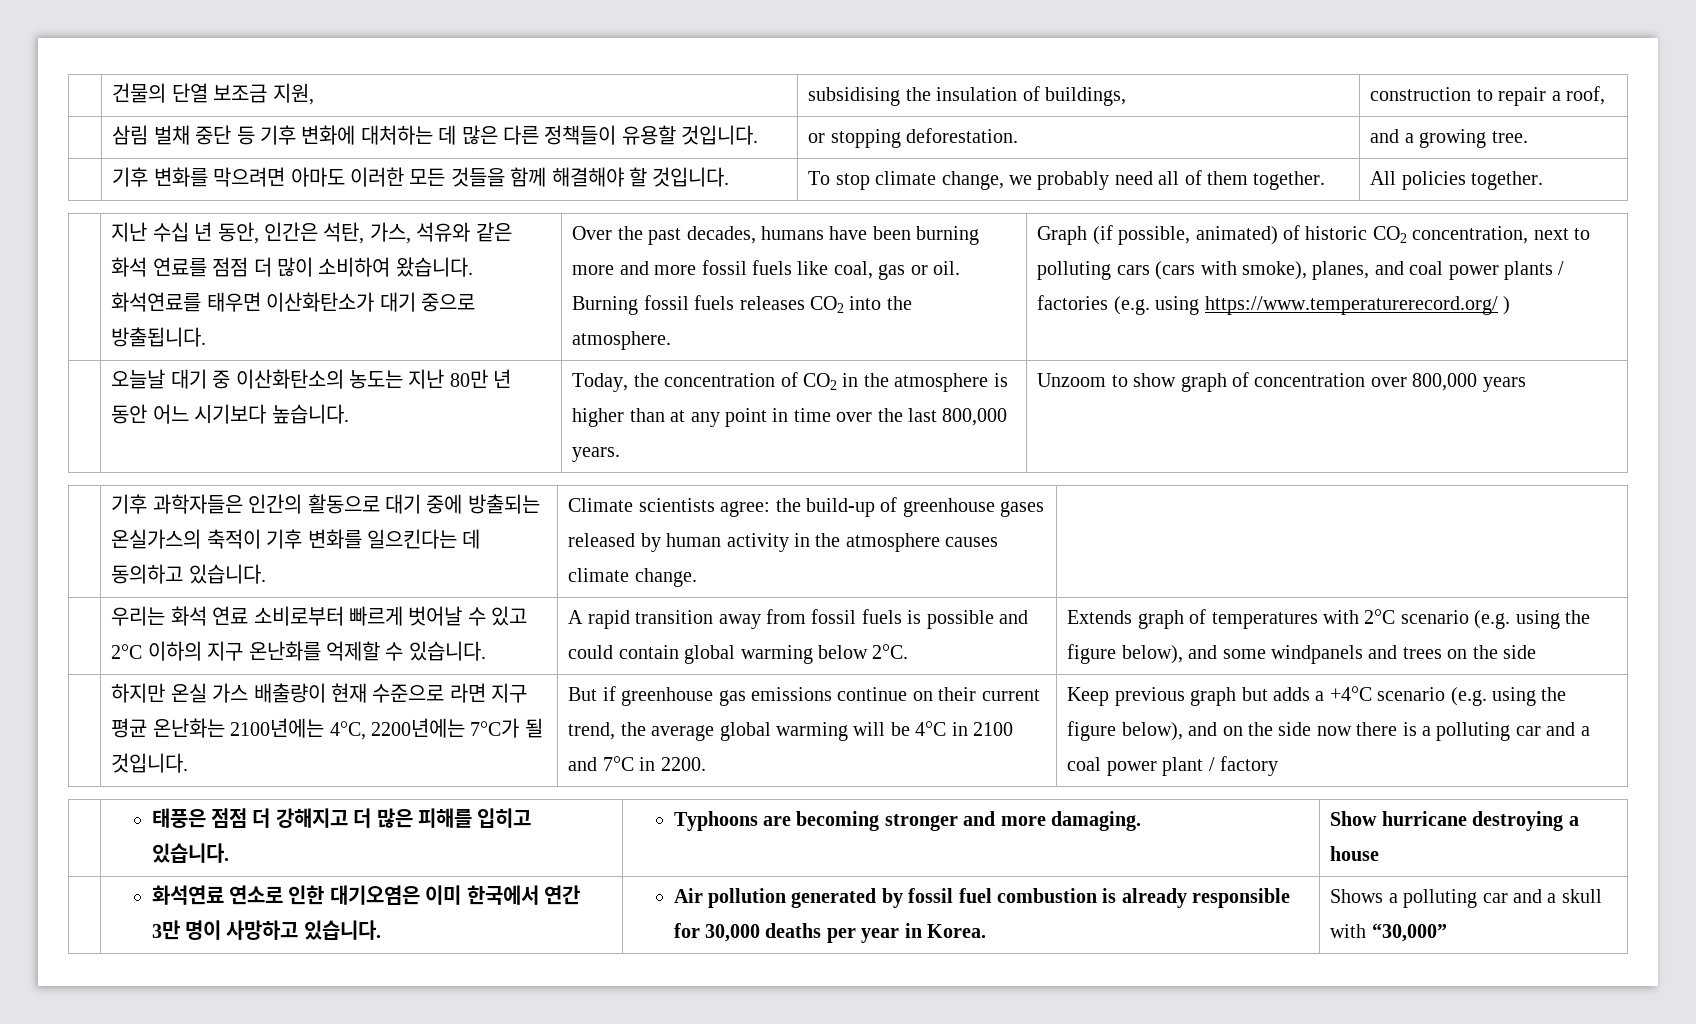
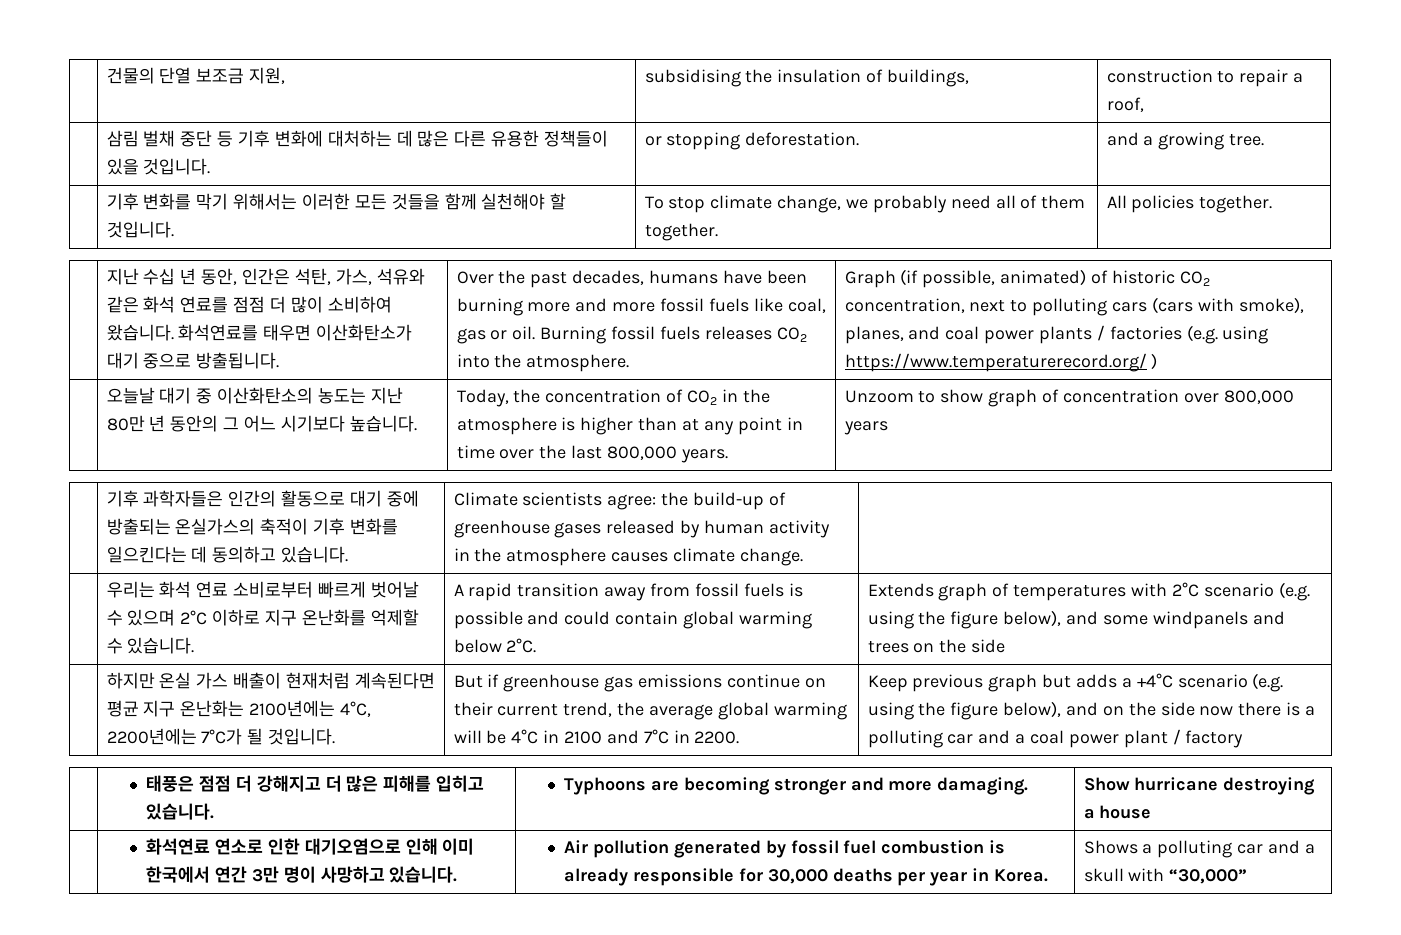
- | 삼림 벌채 중단 등 기후 변화에 대처하는 데 많은 다른 정책들이 유용할 것입니다. | or stopping deforestation. | and a growing tree.
+ | 삼림 벌채 중단 등 기후 변화에 대처하는 데 많은 다른 유용한 정책들이 있을 것입니다. | or stopping deforestation. | and a growing tree.
- | 기후 변화를 막으려면 아마도 이러한 모든 것들을 함께 해결해야 할 것입니다. | To stop climate change, we probably need all of them together. | All policies together.
+ | 기후 변화를 막기 위해서는 이러한 모든 것들을 함께 실천해야 할 것입니다. | To stop climate change, we probably need all of them together. | All policies together.
- 오늘날 대기 중 이산화탄소의 농도는 지난 80만 년 동안 어느 시기보다 높습니다.
+ 오늘날 대기 중 이산화탄소의 농도는 지난 80만 년 동안의 그 어느 시기보다 높습니다.
- 우리는 화석 연료 소비로부터 빠르게 벗어날 수 있고 2°C 이하의 지구 온난화를 억제할 수 있습니다.
+ 우리는 화석 연료 소비로부터 빠르게 벗어날 수 있으며 2°C 이하로 지구 온난화를 억제할 수 있습니다.
- 하지만 온실 가스 배출량이 현재 수준으로 라면 지구 평균 온난화는 2100년에는 4°C, 2200년에는 7°C가 될 것입니다.
+ 하지만 온실 가스 배출이 현재처럼 계속된다면 평균 지구 온난화는 2100년에는 4°C, 2200년에는 7°C가 될 것입니다.
- | 화석연료 연소로 인한 대기오염은 이미 한국에서 연간 3만 명이 사망하고 있습니다. | Air pollution generated by fossil fuel combustion is already responsible for 30,000 deaths per year in Korea. | Shows a polluting car and a skull with “30,000”
+ | 화석연료 연소로 인한 대기오염으로 인해 이미 한국에서 연간 3만 명이 사망하고 있습니다. | Air pollution generated by fossil fuel combustion is already responsible for 30,000 deaths per year in Korea. | Shows a polluting car and a skull with “30,000”

